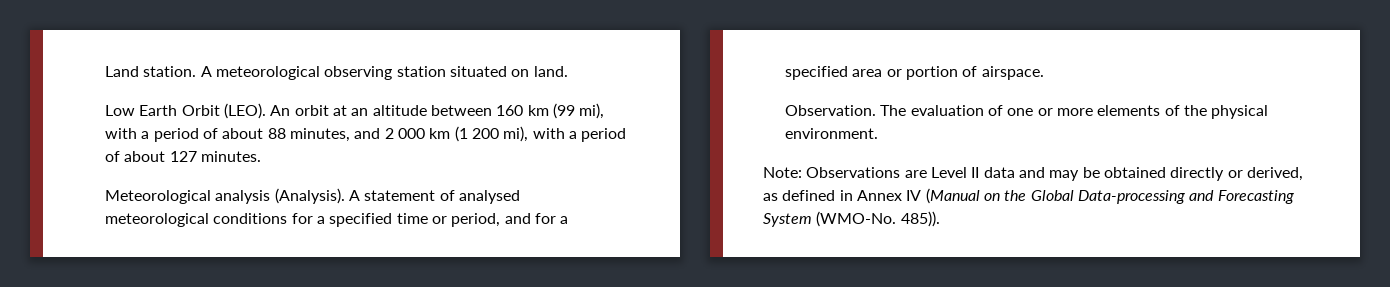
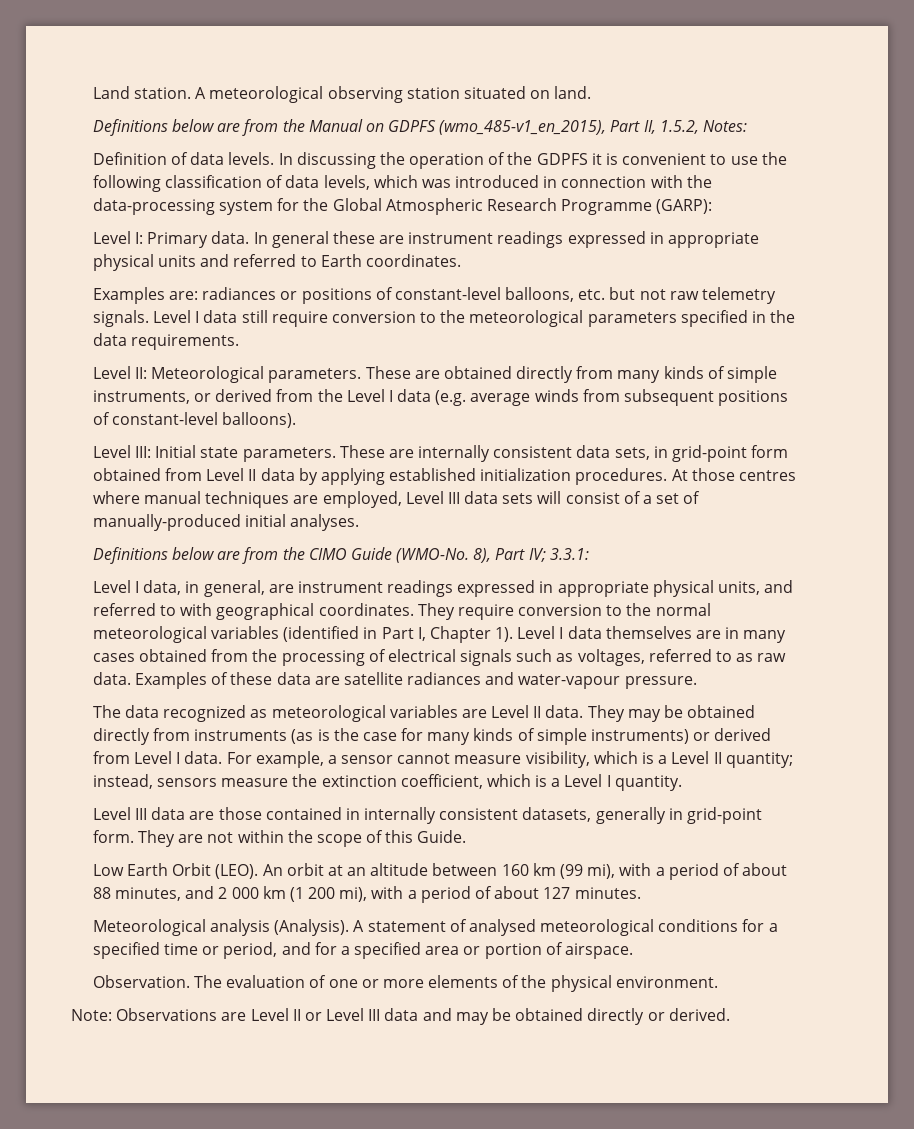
+ Definitions below are from the Manual on GDPFS (wmo_485-v1_en_2015), Part II, 1.5.2, Notes:
+ Definition of data levels. In discussing the operation of the GDPFS it is convenient to use the following classification of data levels, which was introduced in connection with the data-processing system for the Global Atmospheric Research Programme (GARP):
+ Level I: Primary data. In general these are instrument readings expressed in appropriate physical units and referred to Earth coordinates.
+ Examples are: radiances or positions of constant-level balloons, etc. but not raw telemetry signals. Level I data still require conversion to the meteorological parameters specified in the data requirements.
+ Level II: Meteorological parameters. These are obtained directly from many kinds of simple instruments, or derived from the Level I data (e.g. average winds from subsequent positions of constant-level balloons).
+ Level III: Initial state parameters. These are internally consistent data sets, in grid-point form obtained from Level II data by applying established initialization procedures. At those centres where manual techniques are employed, Level III data sets will consist of a set of manually-produced initial analyses.
+ Definitions below are from the CIMO Guide (WMO-No. 8), Part IV; 3.3.1:
+ Level I data, in general, are instrument readings expressed in appropriate physical units, and referred to with geographical coordinates. They require conversion to the normal meteorological variables (identified in Part I, Chapter 1). Level I data themselves are in many cases obtained from the processing of electrical signals such as voltages, referred to as raw data. Examples of these data are satellite radiances and water-vapour pressure.
+ The data recognized as meteorological variables are Level II data. They may be obtained directly from instruments (as is the case for many kinds of simple instruments) or derived from Level I data. For example, a sensor cannot measure visibility, which is a Level II quantity; instead, sensors measure the extinction coefficient, which is a Level I quantity.
+ Level III data are those contained in internally consistent datasets, generally in grid-point form. They are not within the scope of this Guide.
- Note: Observations are Level II data and may be obtained directly or derived, as defined in Annex IV (Manual on the Global Data-processing and Forecasting System (WMO-No. 485)).
+ Note: Observations are Level II or Level III data and may be obtained directly or derived.

